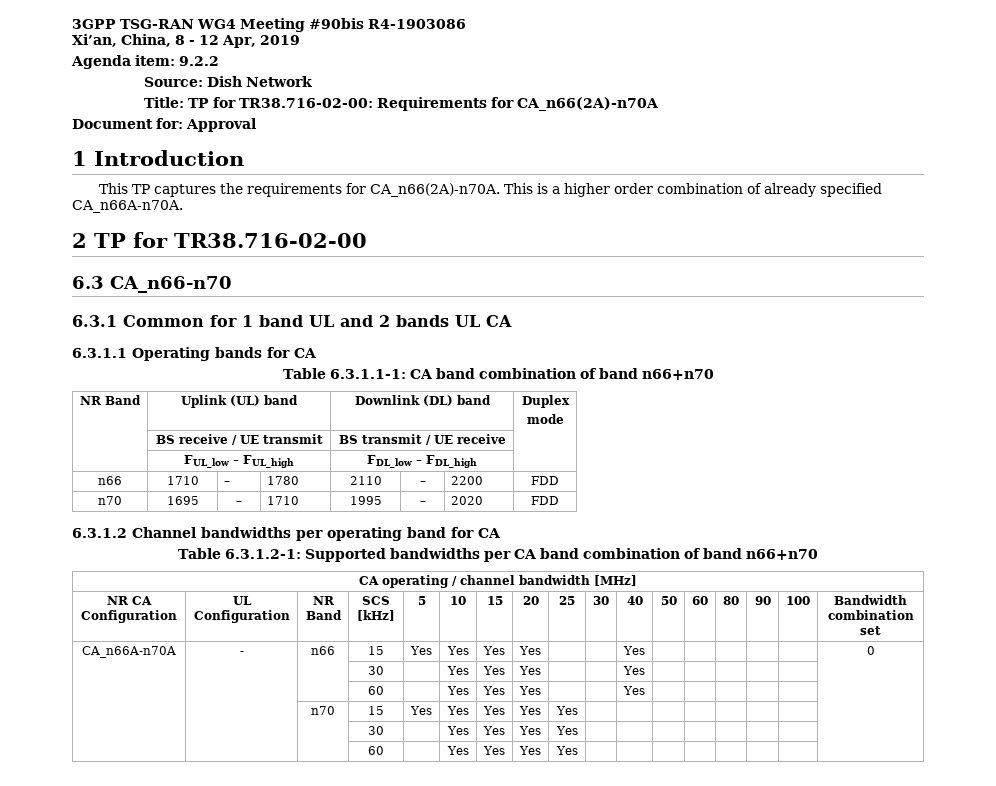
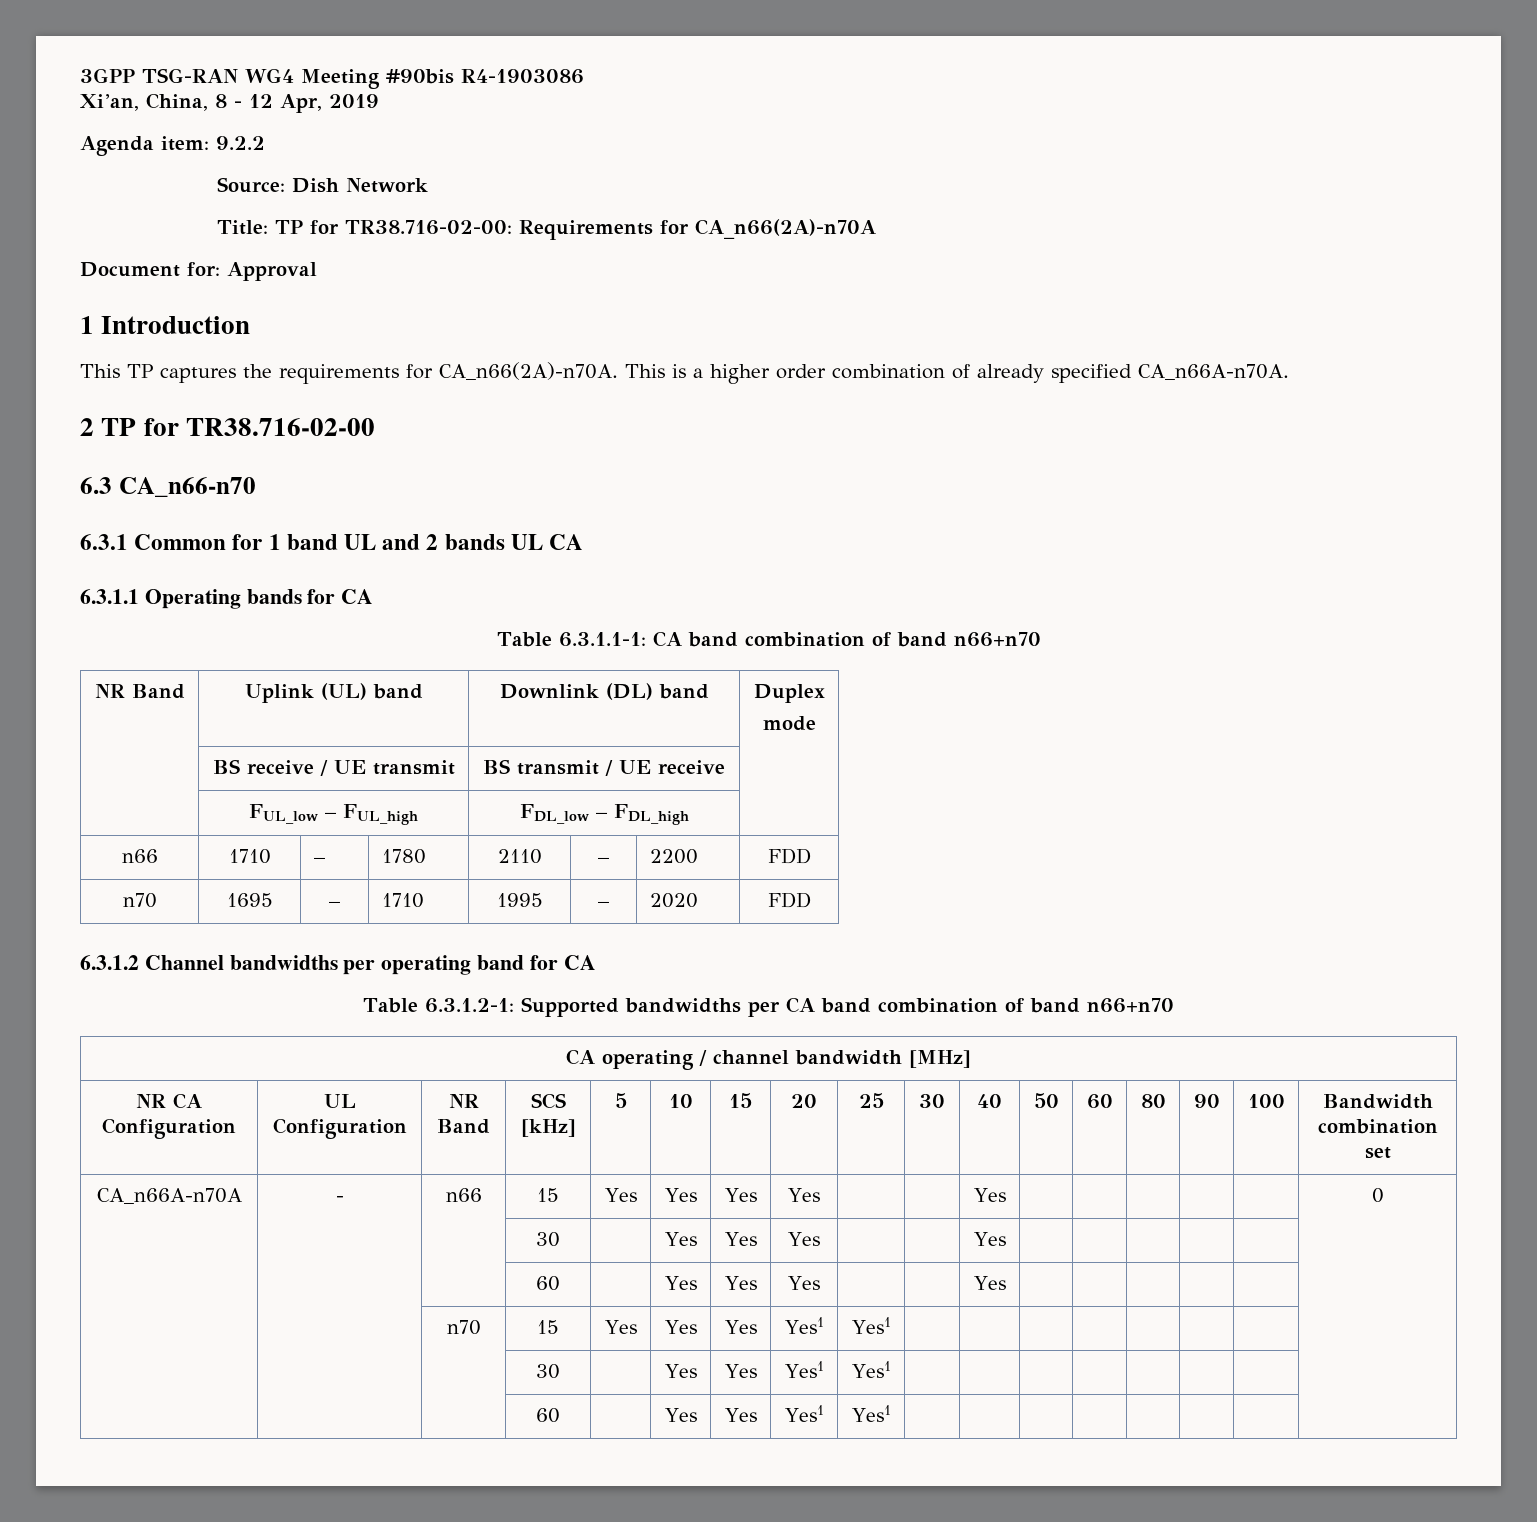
- | | n70 | 15 | Yes | Yes | Yes | Yes | Yes | | | | | | | |
- | | | 30 | | Yes | Yes | Yes | Yes | | | | | | | |
- | | | 60 | | Yes | Yes | Yes | Yes | | | | | | | |
+ | | n70 | 15 | Yes | Yes | Yes | Yes1 | Yes1 | | | | | | | |
+ | | | 30 | | Yes | Yes | Yes1 | Yes1 | | | | | | | |
+ | | | 60 | | Yes | Yes | Yes1 | Yes1 | | | | | | | |

